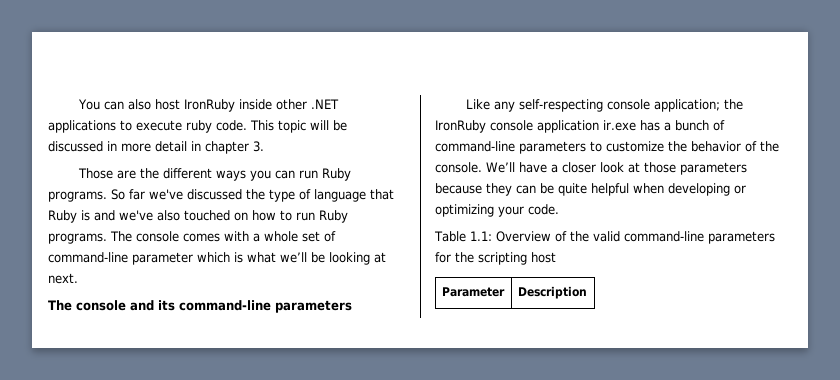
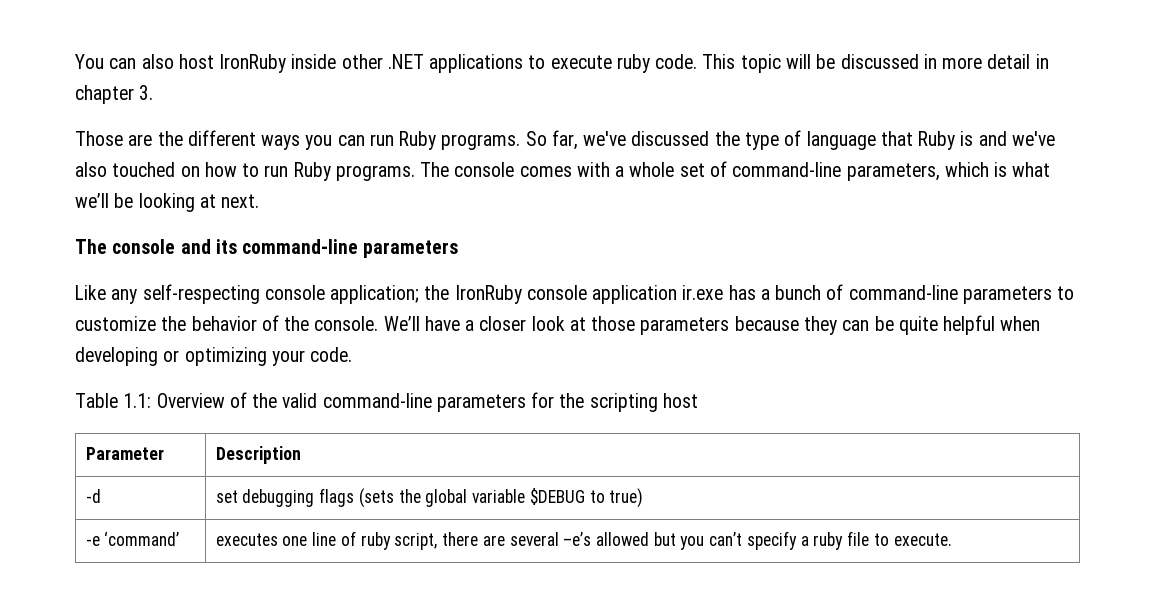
- So far we've discussed the type of language that Ruby is and we've also touched on how to run Ruby programs.
+ So far, we've discussed the type of language that Ruby is and we've also touched on how to run Ruby programs.
- The console comes with a whole set of command-line parameter which is what we’ll be looking at next.
+ The console comes with a whole set of command-line parameters, which is what we’ll be looking at next.
+ -d | set debugging flags (sets the global variable $DEBUG to true)
+ -e ‘command’ | executes one line of ruby script, there are several –e’s allowed but you can’t specify a ruby file to execute.

